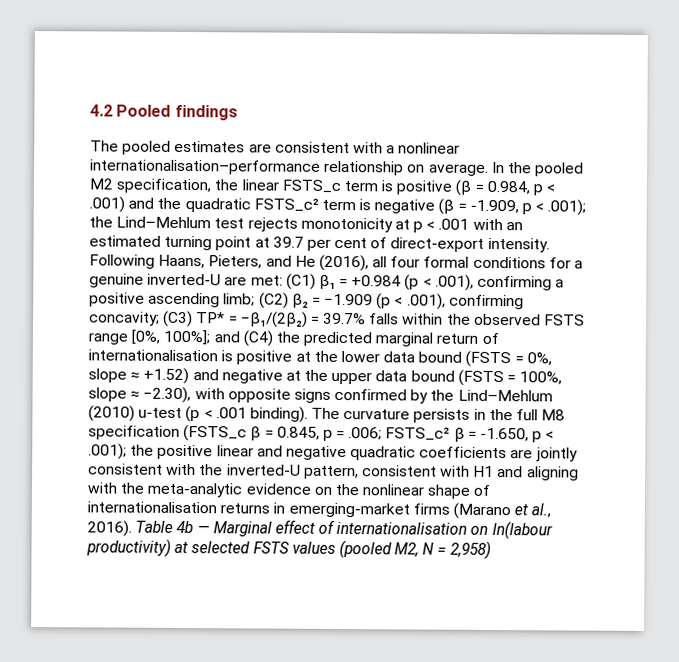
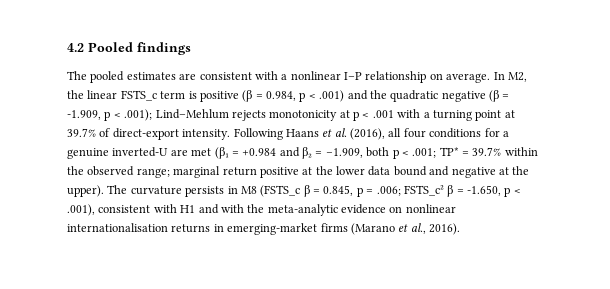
- The pooled estimates are consistent with a nonlinear internationalisation–performance relationship on average.
+ The pooled estimates are consistent with a nonlinear I–P relationship on average.
- In the pooled M2 specification, the linear FSTS_c term is positive (β = 0.984, p < .001) and the quadratic FSTS_c² term is negative (β = -1.909, p < .001); the Lind–Mehlum test rejects monotonicity at p < .001 with an estimated turning point at 39.7 per cent of direct-export intensity.
+ In M2, the linear FSTS_c term is positive (β = 0.984, p < .001) and the quadratic negative (β = -1.909, p < .001); Lind–Mehlum rejects monotonicity at p < .001 with a turning point at 39.7% of direct-export intensity.
- Following Haans, Pieters, and He (2016), all four formal conditions for a genuine inverted-U are met: (C1) β₁ = +0.984 (p < .001), confirming a positive ascending limb; (C2) β₂ = −1.909 (p < .001), confirming concavity; (C3) TP* = −β₁/(2β₂) = 39.7% falls within the observed FSTS range [0%, 100%]; and (C4) the predicted marginal return of internationalisation is positive at the lower data bound (FSTS = 0%, slope ≈ +1.52) and negative at the upper data bound (FSTS = 100%, slope ≈ −2.30), with opposite signs confirmed by the Lind–Mehlum (2010) u-test (p < .001 binding). The curvature persists in the full M8 specification (FSTS_c β = 0.845, p = .006; FSTS_c² β = -1.650, p < .001); the positive linear and negative quadratic coefficients are jointly consistent with the inverted-U pattern, consistent with H1 and aligning with the meta-analytic evidence on the nonlinear shape of internationalisation returns in emerging-market firms (Marano et al., 2016). Table 4b — Marginal effect of internationalisation on ln(labour productivity) at selected FSTS values (pooled M2, N = 2,958)
+ Following Haans et al. (2016), all four conditions for a genuine inverted-U are met (β₁ = +0.984 and β₂ = −1.909, both p < .001; TP* = 39.7% within the observed range; marginal return positive at the lower data bound and negative at the upper). The curvature persists in M8 (FSTS_c β = 0.845, p = .006; FSTS_c² β = -1.650, p < .001), consistent with H1 and with the meta-analytic evidence on nonlinear internationalisation returns in emerging-market firms (Marano et al., 2016).

